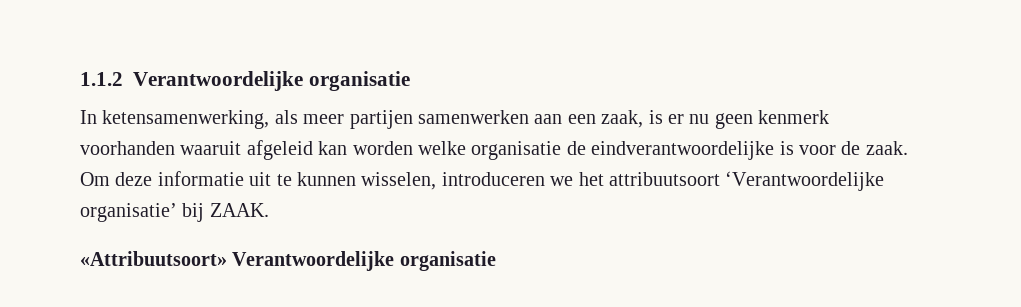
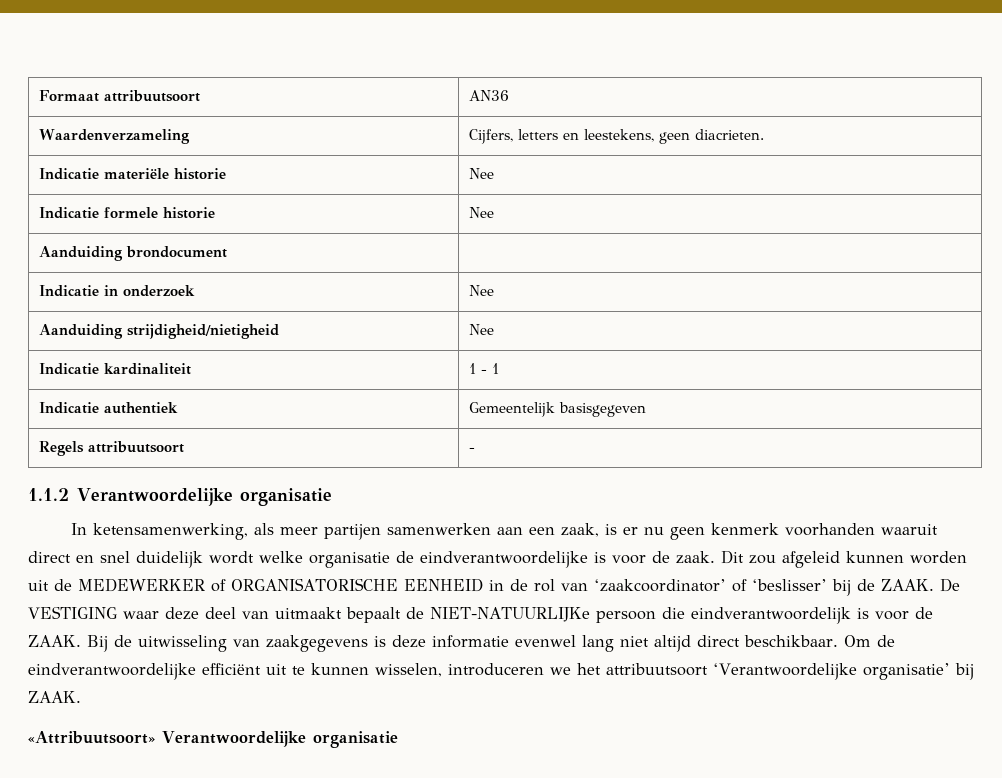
+ Formaat attribuutsoort | AN36
+ Waardenverzameling | Cijfers, letters en leestekens, geen diacrieten.
+ Indicatie materiële historie | Nee
+ Indicatie formele historie | Nee
+ Aanduiding brondocument |
+ Indicatie in onderzoek | Nee
+ Aanduiding strijdigheid/nietigheid | Nee
+ Indicatie kardinaliteit | 1 - 1
+ Indicatie authentiek | Gemeentelijk basisgegeven
+ Regels attribuutsoort | -
- In ketensamenwerking, als meer partijen samenwerken aan een zaak, is er nu geen kenmerk voorhanden waaruit afgeleid kan worden welke organisatie de eindverantwoordelijke is voor de zaak.
+ In ketensamenwerking, als meer partijen samenwerken aan een zaak, is er nu geen kenmerk voorhanden waaruit direct en snel duidelijk wordt welke organisatie de eindverantwoordelijke is voor de zaak.
- Om deze informatie uit te kunnen wisselen, introduceren we het attribuutsoort ‘Verantwoordelijke organisatie’ bij ZAAK.
+ Dit zou afgeleid kunnen worden uit de MEDEWERKER of ORGANISATORISCHE EENHEID in de rol van ‘zaakcoordinator’ of ‘beslisser’ bij de ZAAK. De VESTIGING waar deze deel van uitmaakt bepaalt de NIET-NATUURLIJKe persoon die eindverantwoordelijk is voor de ZAAK. Bij de uitwisseling van zaakgegevens is deze informatie evenwel lang niet altijd direct beschikbaar. Om de eindverantwoordelijke efficiënt uit te kunnen wisselen, introduceren we het attribuutsoort ‘Verantwoordelijke organisatie’ bij ZAAK.

